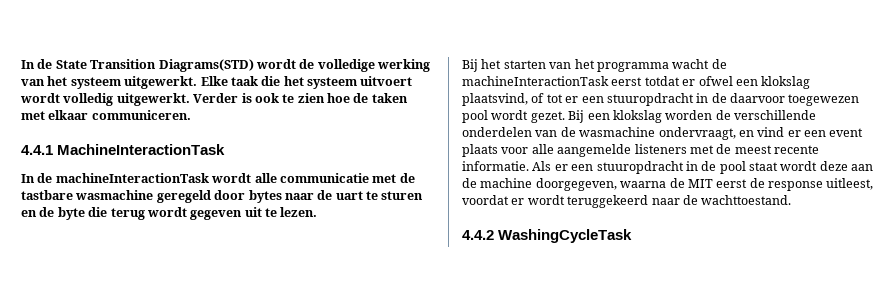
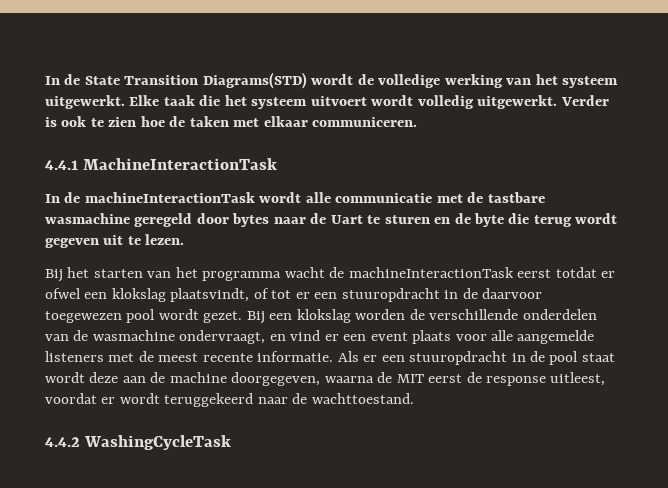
- In de machineInteractionTask wordt alle communicatie met de tastbare wasmachine geregeld door bytes naar de uart te sturen en de byte die terug wordt gegeven uit te lezen.
+ In de machineInteractionTask wordt alle communicatie met de tastbare wasmachine geregeld door bytes naar de Uart te sturen en de byte die terug wordt gegeven uit te lezen.
- Bij het starten van het programma wacht de machineInteractionTask eerst totdat er ofwel een klokslag plaatsvind, of tot er een stuuropdracht in de daarvoor toegewezen pool wordt gezet.
+ Bij het starten van het programma wacht de machineInteractionTask eerst totdat er ofwel een klokslag plaatsvindt, of tot er een stuuropdracht in de daarvoor toegewezen pool wordt gezet.

